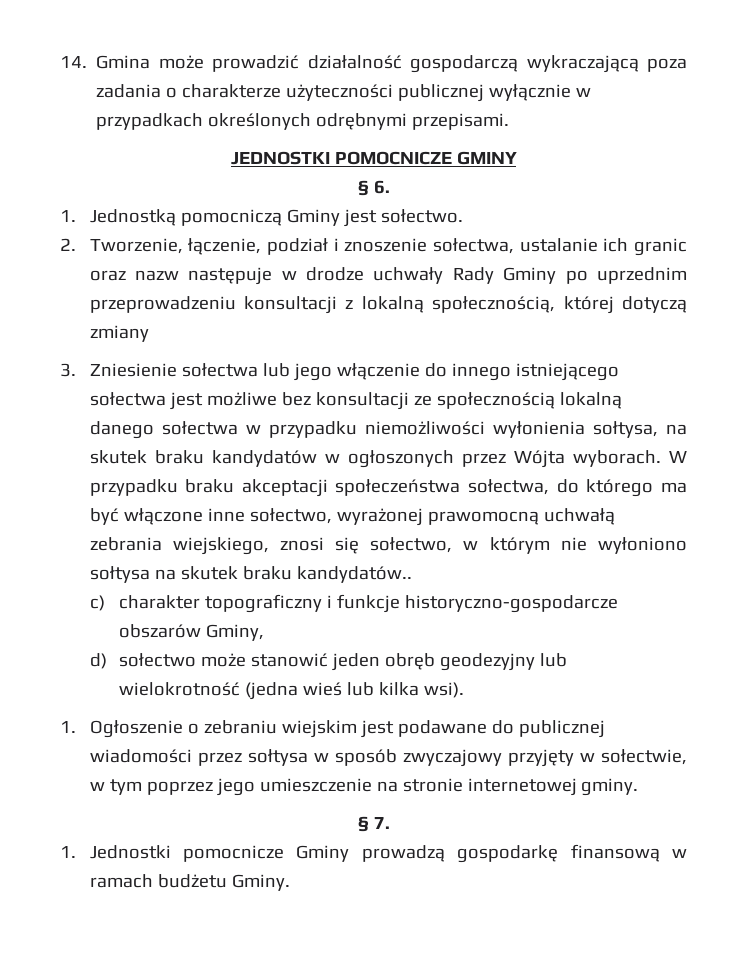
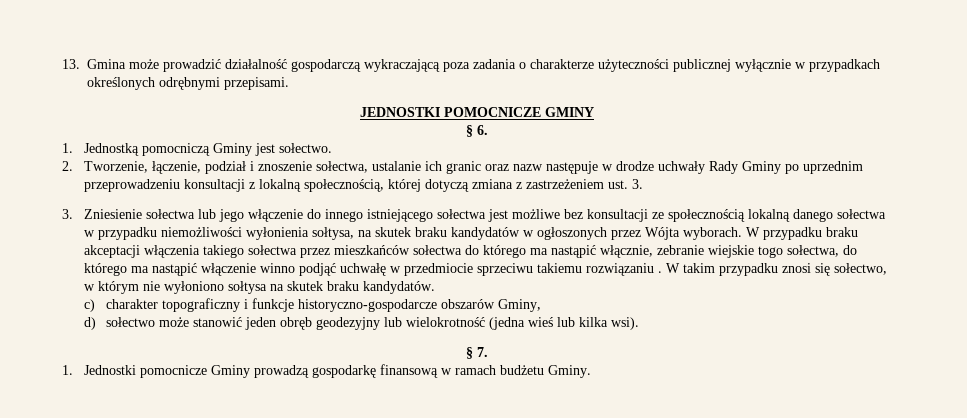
- 14. Gmina może prowadzić działalność gospodarczą wykraczającą poza zadania o charakterze użyteczności publicznej wyłącznie w przypadkach określonych odrębnymi przepisami.
+ 13. Gmina może prowadzić działalność gospodarczą wykraczającą poza zadania o charakterze użyteczności publicznej wyłącznie w przypadkach określonych odrębnymi przepisami.
- 2. Tworzenie, łączenie, podział i znoszenie sołectwa, ustalanie ich granic oraz nazw następuje w drodze uchwały Rady Gminy po uprzednim przeprowadzeniu konsultacji z lokalną społecznością, której dotyczą zmiany
+ 2. Tworzenie, łączenie, podział i znoszenie sołectwa, ustalanie ich granic oraz nazw następuje w drodze uchwały Rady Gminy po uprzednim przeprowadzeniu konsultacji z lokalną społecznością, której dotyczą zmiana z zastrzeżeniem ust. 3.
- W przypadku braku akceptacji społeczeństwa sołectwa, do którego ma być włączone inne sołectwo, wyrażonej prawomocną uchwałą zebrania wiejskiego, znosi się sołectwo, w którym nie wyłoniono sołtysa na skutek braku kandydatów..
+ W przypadku braku akceptacji włączenia takiego sołectwa przez mieszkańców sołectwa do którego ma nastąpić włącznie, zebranie wiejskie togo sołectwa, do którego ma nastąpić włączenie winno podjąć uchwałę w przedmiocie sprzeciwu takiemu rozwiązaniu . W takim przypadku znosi się sołectwo, w którym nie wyłoniono sołtysa na skutek braku kandydatów.
- 1. Ogłoszenie o zebraniu wiejskim jest podawane do publicznej wiadomości przez sołtysa w sposób zwyczajowy przyjęty w sołectwie, w tym poprzez jego umieszczenie na stronie internetowej gminy.

